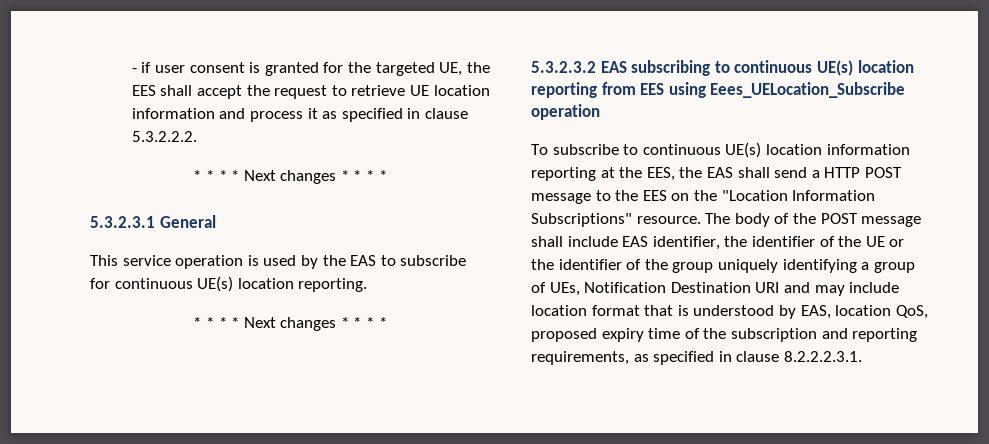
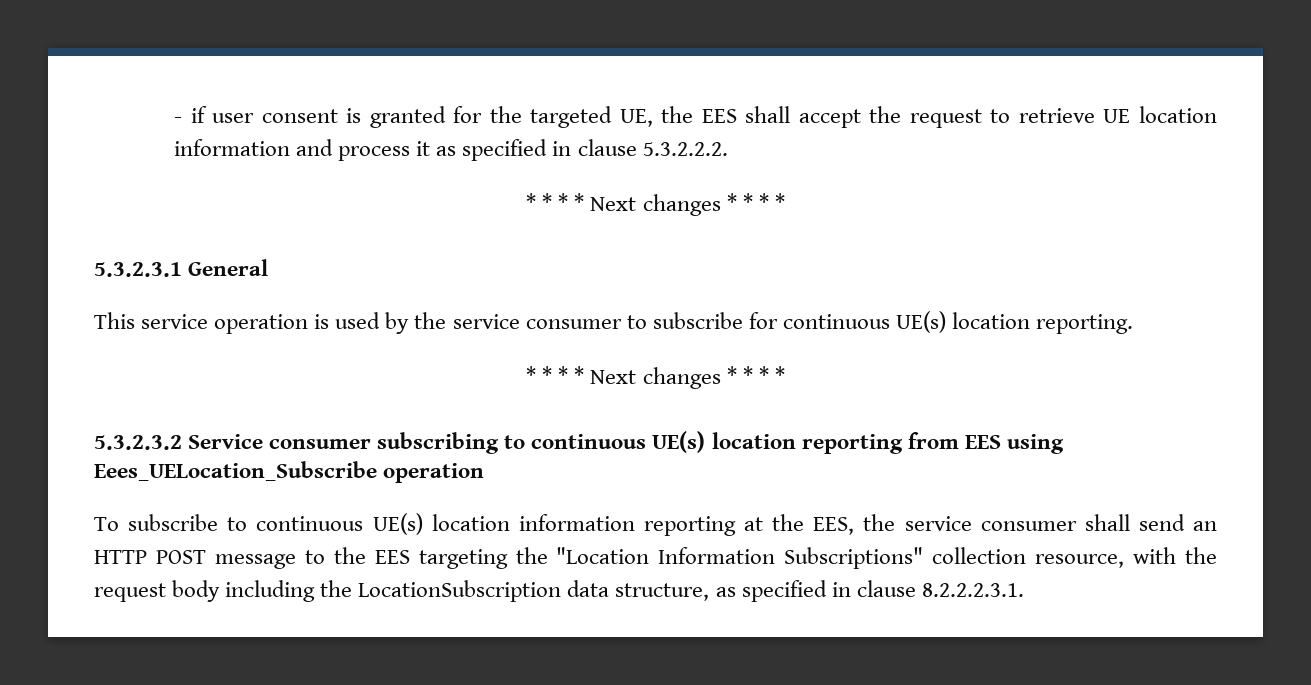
- This service operation is used by the EAS to subscribe for continuous UE(s) location reporting.
+ This service operation is used by the service consumer to subscribe for continuous UE(s) location reporting.
- 5.3.2.3.2 EAS subscribing to continuous UE(s) location reporting from EES using Eees_UELocation_Subscribe operation
+ 5.3.2.3.2 Service consumer subscribing to continuous UE(s) location reporting from EES using Eees_UELocation_Subscribe operation
- To subscribe to continuous UE(s) location information reporting at the EES, the EAS shall send a HTTP POST message to the EES on the "Location Information Subscriptions" resource. The body of the POST message shall include EAS identifier, the identifier of the UE or the identifier of the group uniquely identifying a group of UEs, Notification Destination URI and may include location format that is understood by EAS, location QoS, proposed expiry time of the subscription and reporting requirements, as specified in clause 8.2.2.2.3.1.
+ To subscribe to continuous UE(s) location information reporting at the EES, the service consumer shall send an HTTP POST message to the EES targeting the "Location Information Subscriptions" collection resource, with the request body including the LocationSubscription data structure, as specified in clause 8.2.2.2.3.1.

